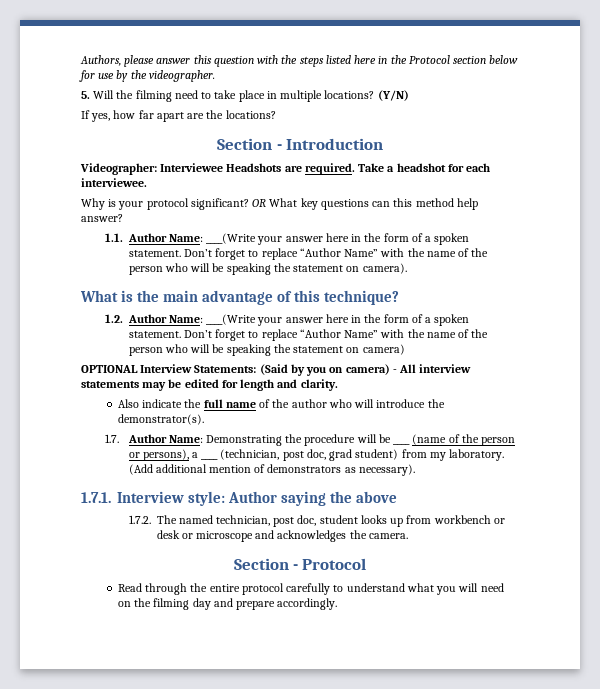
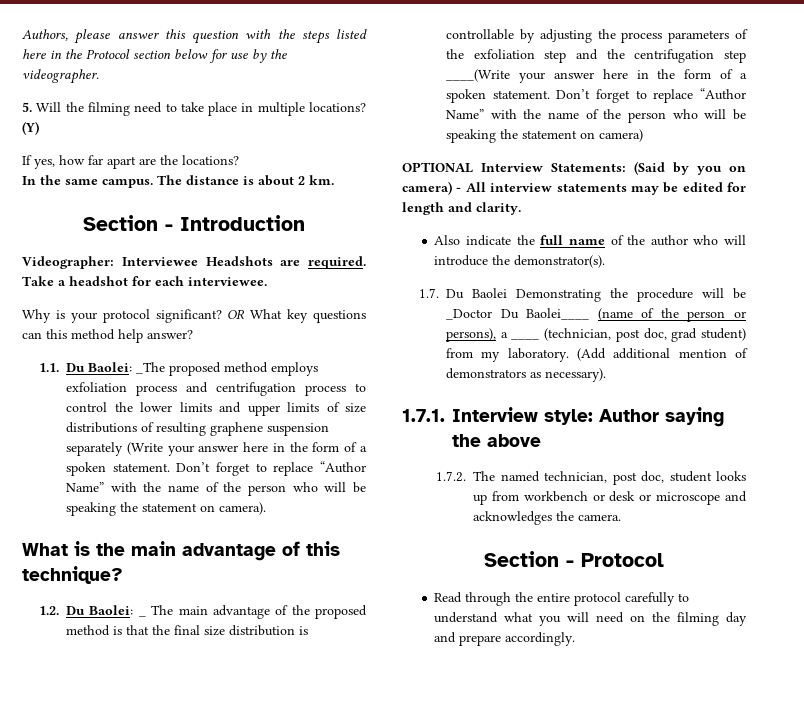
- (Y/N)
+ (Y)
+ In the same campus. The distance is about 2 km.
- 1.1. Author Name: ____(Write your answer here in the form of a spoken statement.
+ 1.1. Du Baolei: _The proposed method employs exfoliation process and centrifugation process to control the lower limits and upper limits of size distributions of resulting graphene suspension separately (Write your answer here in the form of a spoken statement.
- 1.2. Author Name: ____(Write your answer here in the form of a spoken statement.
+ 1.2. Du Baolei: _ The main advantage of the proposed method is that the final size distribution is controllable by adjusting the process parameters of the exfoliation step and the centrifugation step ____(Write your answer here in the form of a spoken statement.
- 1.7. Author Name: Demonstrating the procedure will be ____ (name of the person or persons), a ____ (technician, post doc, grad student) from my laboratory.
+ 1.7. Du Baolei Demonstrating the procedure will be _Doctor Du Baolei____ (name of the person or persons), a ____ (technician, post doc, grad student) from my laboratory.

